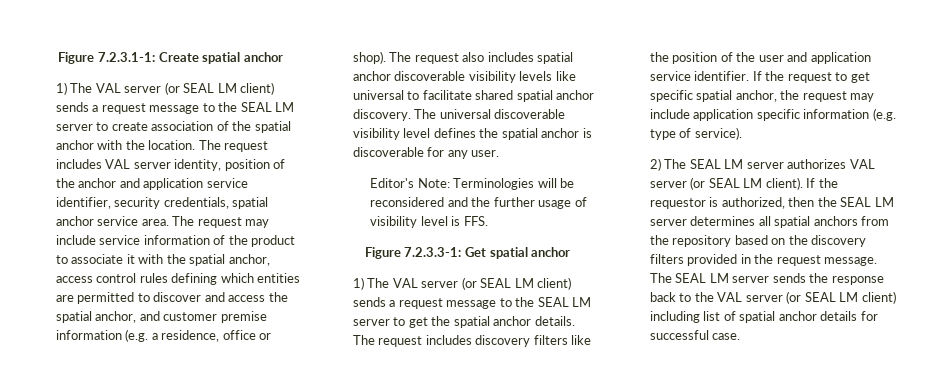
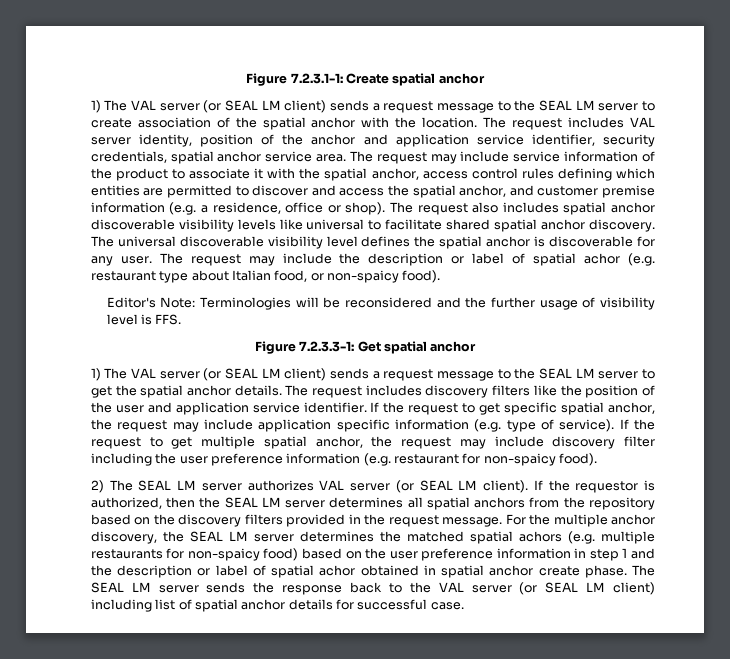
+ The request may include the description or label of spatial achor (e.g. restaurant type about Italian food, or non-spaicy food).
+ If the request to get multiple spatial anchor, the request may include discovery filter including the user preference information (e.g. restaurant for non-spaicy food).
+ For the multiple anchor discovery, the SEAL LM server determines the matched spatial achors (e.g. multiple restaurants for non-spaicy food) based on the user preference information in step 1 and the description or label of spatial achor obtained in spatial anchor create phase.

